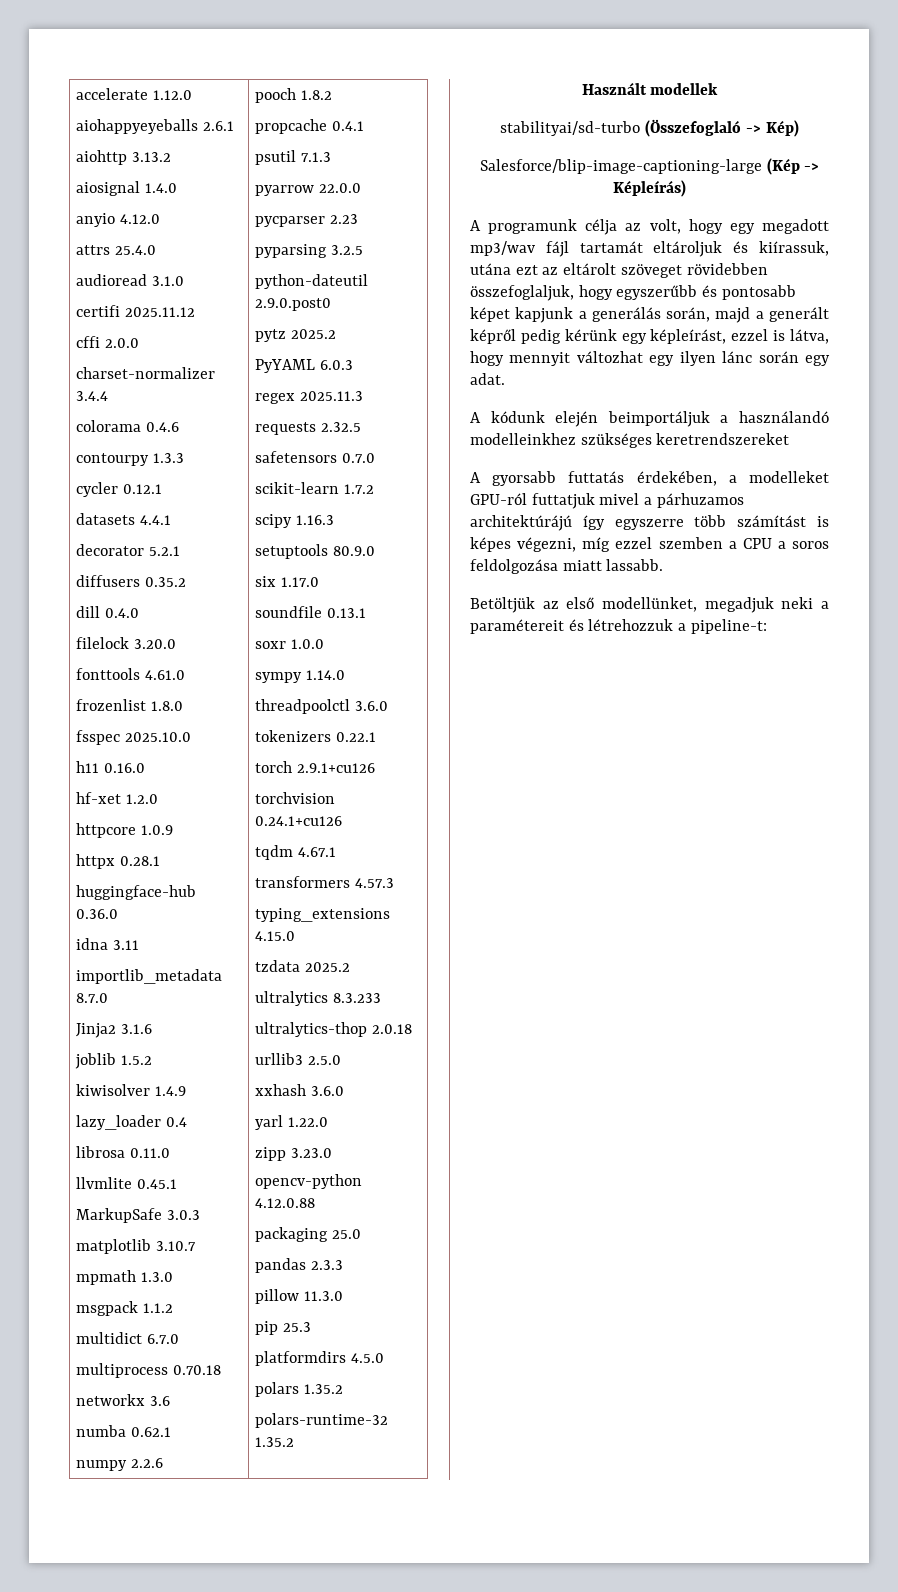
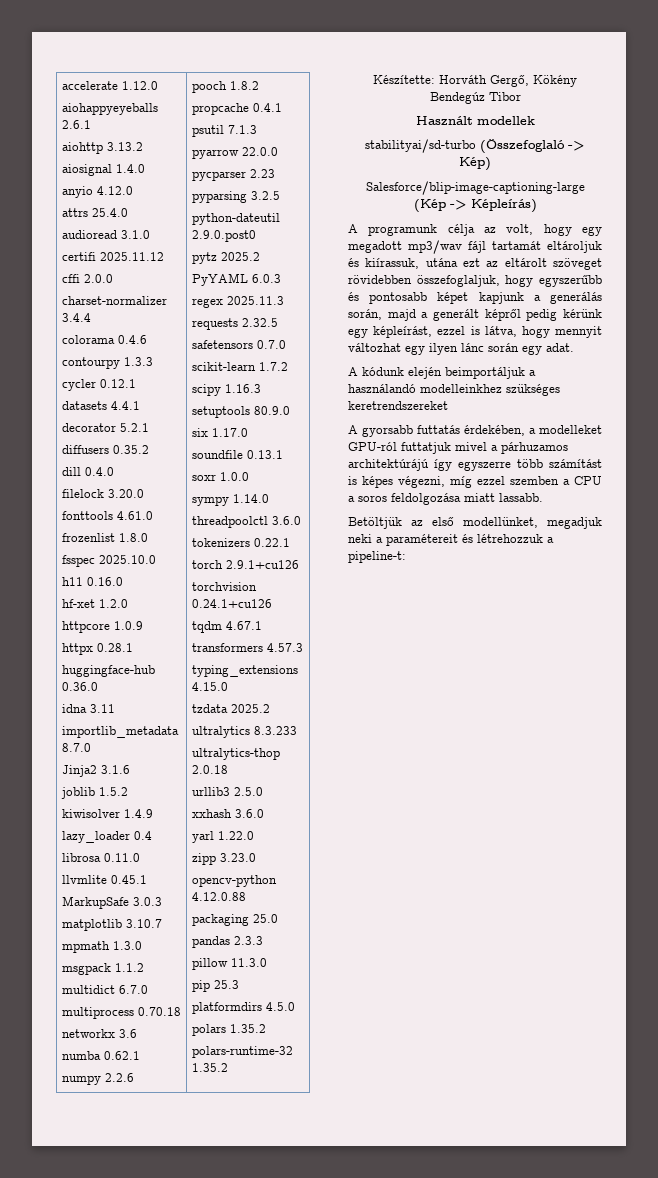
+ Készítette: Horváth Gergő, Kökény Bendegúz Tibor

